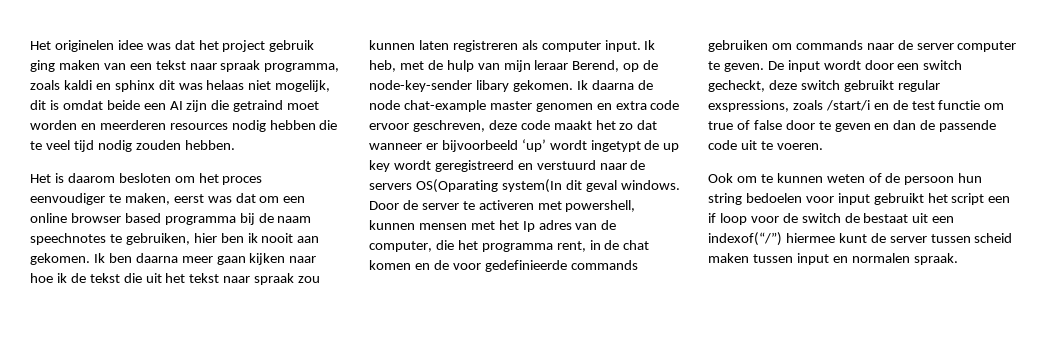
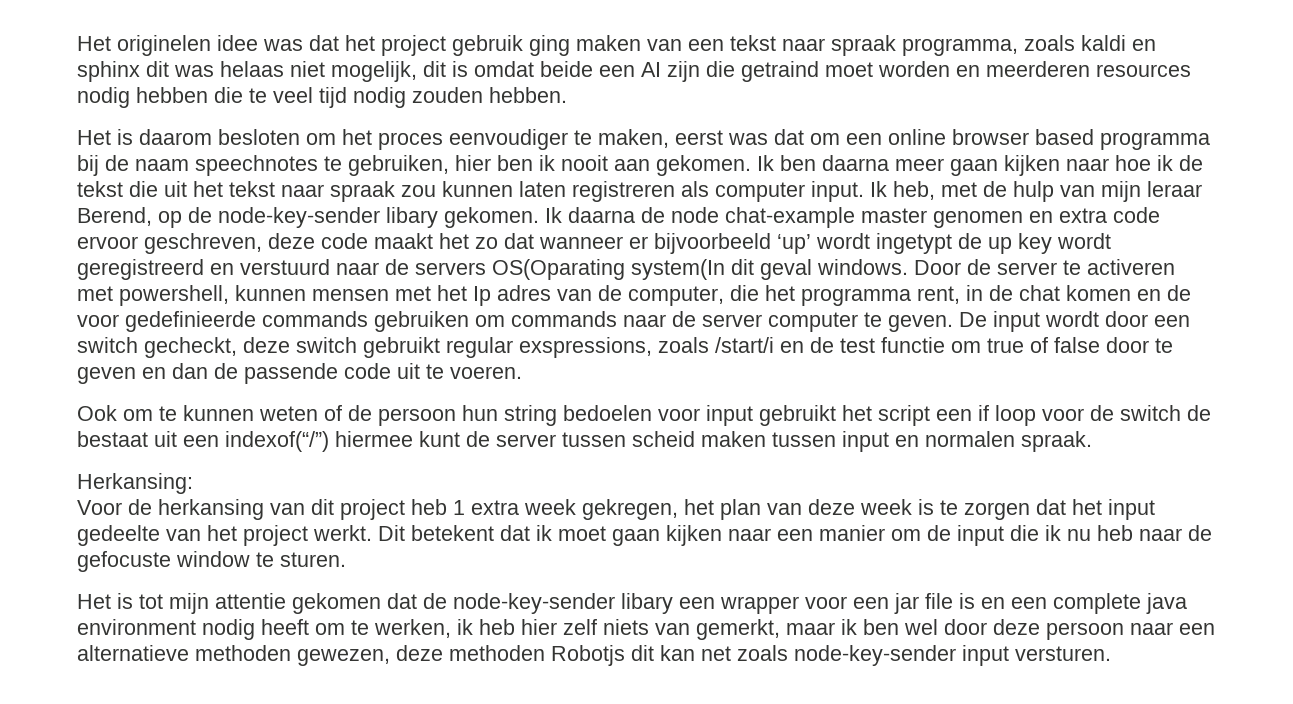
+ Herkansing:
+ Voor de herkansing van dit project heb 1 extra week gekregen, het plan van deze week is te zorgen dat het input gedeelte van het project werkt. Dit betekent dat ik moet gaan kijken naar een manier om de input die ik nu heb naar de gefocuste window te sturen.
+ Het is tot mijn attentie gekomen dat de node-key-sender libary een wrapper voor een jar file is en een complete java environment nodig heeft om te werken, ik heb hier zelf niets van gemerkt, maar ik ben wel door deze persoon naar een alternatieve methoden gewezen, deze methoden Robotjs dit kan net zoals node-key-sender input versturen.

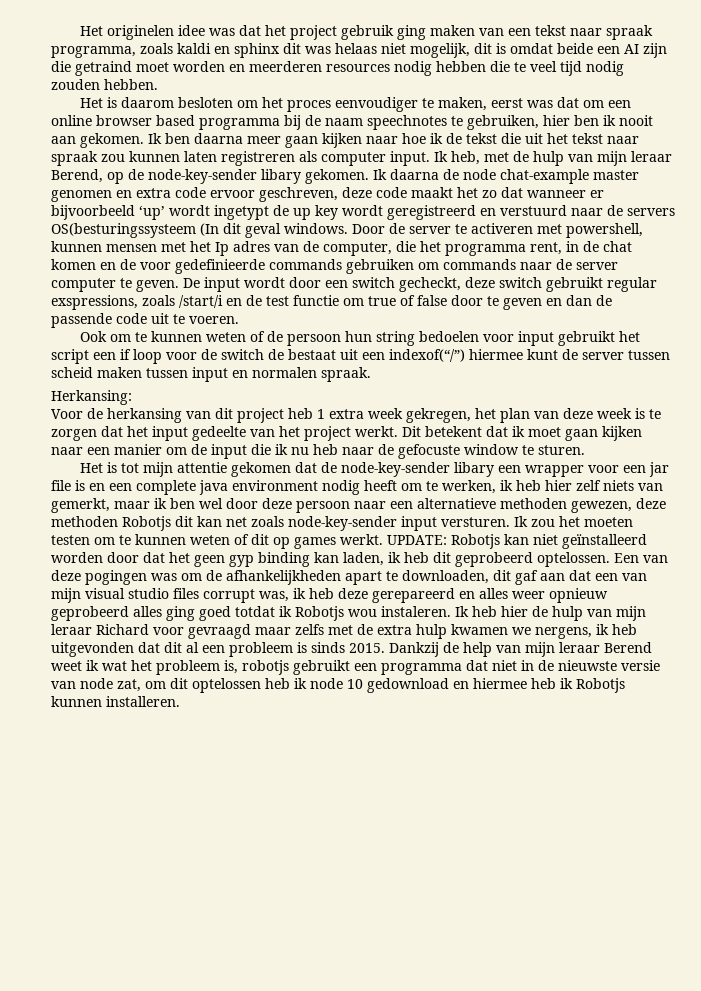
- Ik daarna de node chat-example master genomen en extra code ervoor geschreven, deze code maakt het zo dat wanneer er bijvoorbeeld ‘up’ wordt ingetypt de up key wordt geregistreerd en verstuurd naar de servers OS(Oparating system(In dit geval windows.
+ Ik daarna de node chat-example master genomen en extra code ervoor geschreven, deze code maakt het zo dat wanneer er bijvoorbeeld ‘up’ wordt ingetypt de up key wordt geregistreerd en verstuurd naar de servers OS(besturingssysteem (In dit geval windows.
+ Ik zou het moeten testen om te kunnen weten of dit op games werkt. UPDATE: Robotjs kan niet geïnstalleerd worden door dat het geen gyp binding kan laden, ik heb dit geprobeerd optelossen. Een van deze pogingen was om de afhankelijkheden apart te downloaden, dit gaf aan dat een van mijn visual studio files corrupt was, ik heb deze gerepareerd en alles weer opnieuw geprobeerd alles ging goed totdat ik Robotjs wou instaleren. Ik heb hier de hulp van mijn leraar Richard voor gevraagd maar zelfs met de extra hulp kwamen we nergens, ik heb uitgevonden dat dit al een probleem is sinds 2015. Dankzij de help van mijn leraar Berend weet ik wat het probleem is, robotjs gebruikt een programma dat niet in de nieuwste versie van node zat, om dit optelossen heb ik node 10 gedownload en hiermee heb ik Robotjs kunnen installeren.

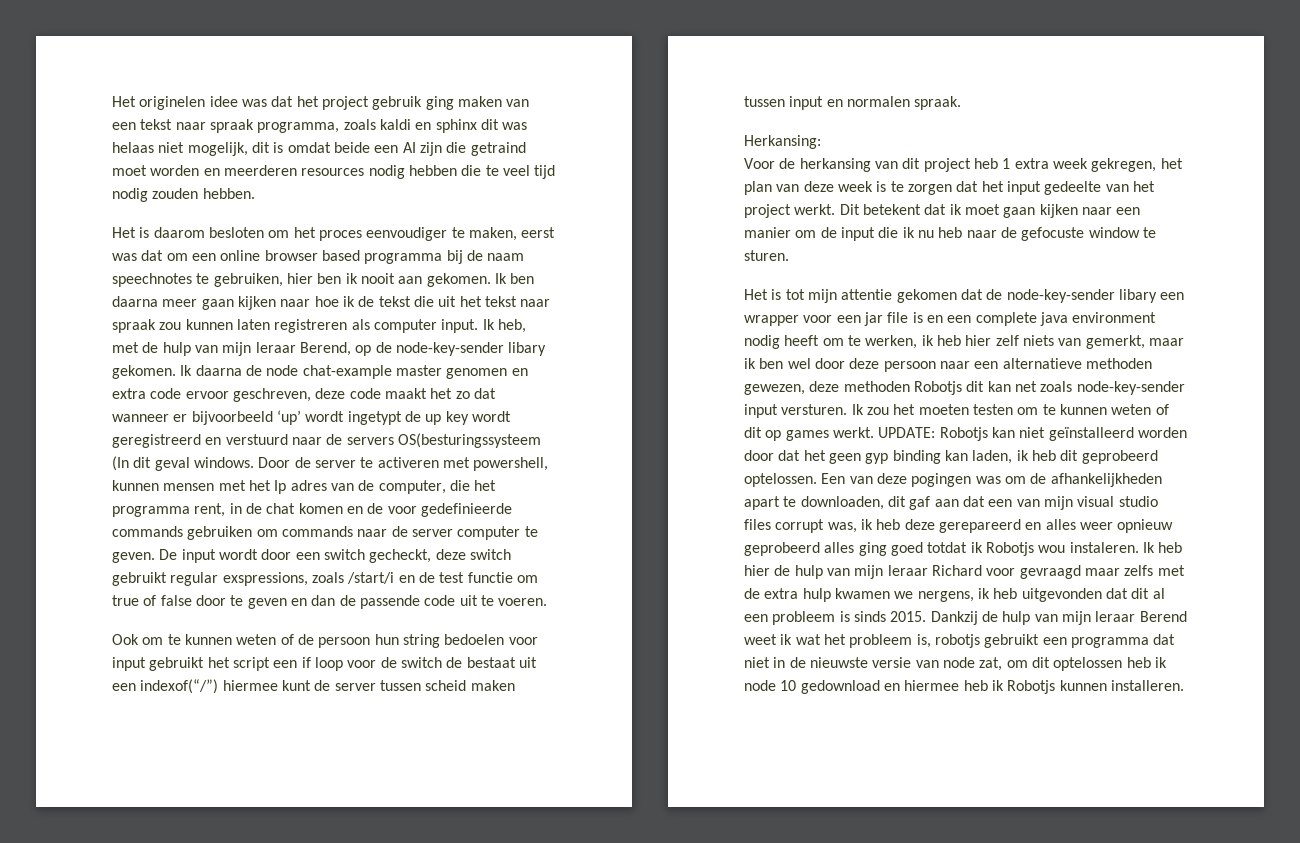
- Dankzij de help van mijn leraar Berend weet ik wat het probleem is, robotjs gebruikt een programma dat niet in de nieuwste versie van node zat, om dit optelossen heb ik node 10 gedownload en hiermee heb ik Robotjs kunnen installeren.
+ Dankzij de hulp van mijn leraar Berend weet ik wat het probleem is, robotjs gebruikt een programma dat niet in de nieuwste versie van node zat, om dit optelossen heb ik node 10 gedownload en hiermee heb ik Robotjs kunnen installeren.

